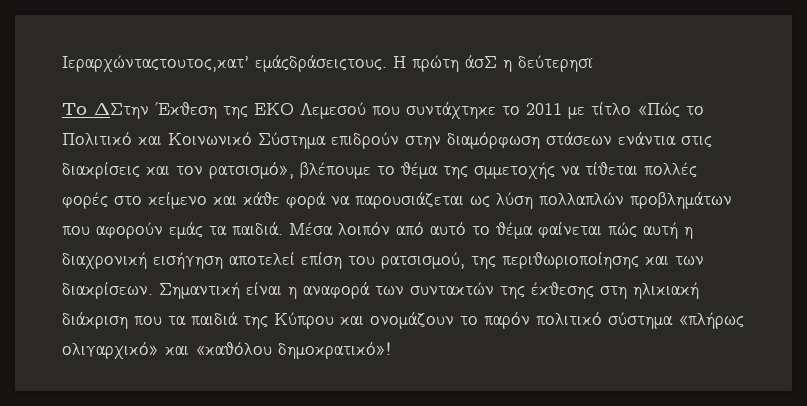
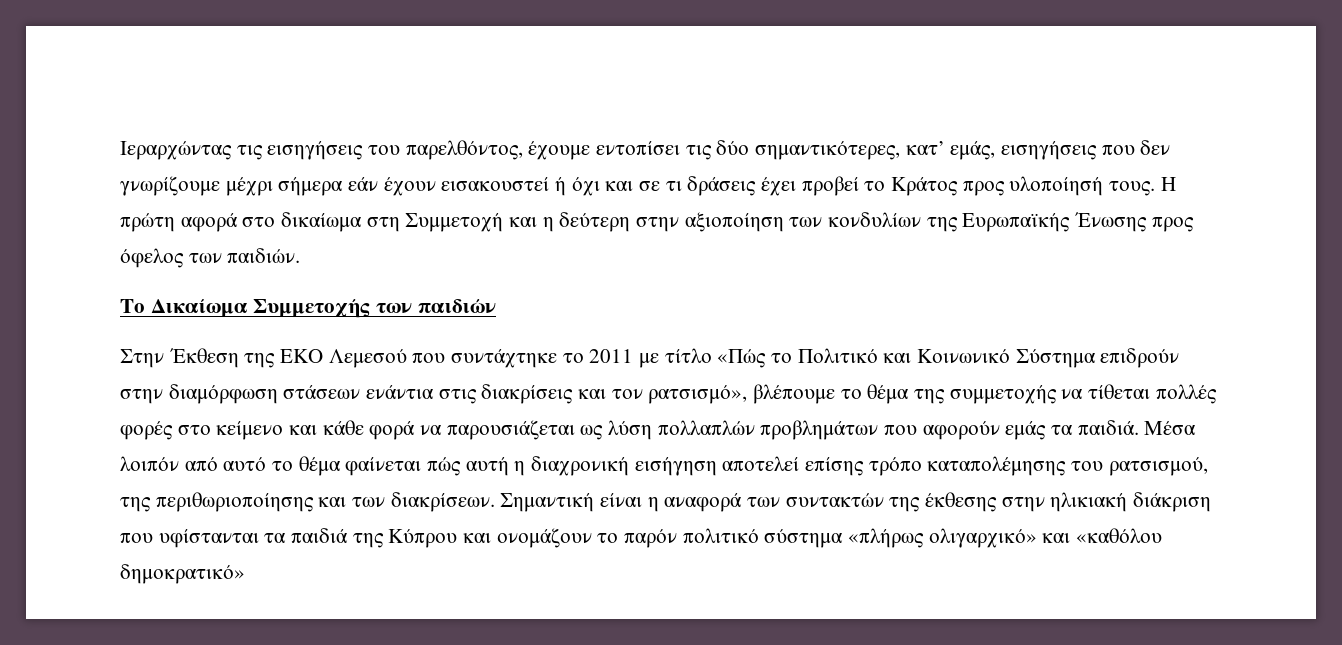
- Ιεραρχώνταςτουτος,κατ’ εμάςδράσειςτους. Η πρώτη άσΣ η δεύτερησϊ
- Το ΔΣτην Έκθεση της ΕΚΟ Λεμεσού που συντάχτηκε το 2011 με τίτλο «Πώς το Πολιτικό και Κοινωνικό Σύστημα επιδρούν στην διαμόρφωση στάσεων ενάντια στις διακρίσεις και τον ρατσισμό», βλέπουμε το θέμα της σμμετοχής να τίθεται πολλές φορές στο κείμενο και κάθε φορά να παρουσιάζεται ως λύση πολλαπλών προβλημάτων που αφορούν εμάς τα παιδιά.
+ Ιεραρχώντας τις εισηγήσεις του παρελθόντος, έχουμε εντοπίσει τις δύο σημαντικότερες, κατ’ εμάς, εισηγήσεις που δεν γνωρίζουμε μέχρι σήμερα εάν έχουν εισακουστεί ή όχι και σε τι δράσεις έχει προβεί το Κράτος προς υλοποίησή τους. Η πρώτη αφορά στο δικαίωμα στη Συμμετοχή και η δεύτερη στην αξιοποίηση των κονδυλίων της Ευρωπαϊκής Ένωσης προς όφελος των παιδιών.
+ Το Δικαίωμα Συμμετοχής των παιδιών
+ Στην Έκθεση της ΕΚΟ Λεμεσού που συντάχτηκε το 2011 με τίτλο «Πώς το Πολιτικό και Κοινωνικό Σύστημα επιδρούν στην διαμόρφωση στάσεων ενάντια στις διακρίσεις και τον ρατσισμό», βλέπουμε το θέμα της συμμετοχής να τίθεται πολλές φορές στο κείμενο και κάθε φορά να παρουσιάζεται ως λύση πολλαπλών προβλημάτων που αφορούν εμάς τα παιδιά.
- Μέσα λοιπόν από αυτό το θέμα φαίνεται πώς αυτή η διαχρονική εισήγηση αποτελεί επίση του ρατσισμού, της περιθωριοποίησης και των διακρίσεων.
+ Μέσα λοιπόν από αυτό το θέμα φαίνεται πώς αυτή η διαχρονική εισήγηση αποτελεί επίσης τρόπο καταπολέμησης του ρατσισμού, της περιθωριοποίησης και των διακρίσεων.
- Σημαντική είναι η αναφορά των συντακτών της έκθεσης στη ηλικιακή διάκριση που τα παιδιά της Κύπρου και ονομάζουν το παρόν πολιτικό σύστημα «πλήρως ολιγαρχικό» και «καθόλου δημοκρατικό»!
+ Σημαντική είναι η αναφορά των συντακτών της έκθεσης στην ηλικιακή διάκριση που υφίστανται τα παιδιά της Κύπρου και ονομάζουν το παρόν πολιτικό σύστημα «πλήρως ολιγαρχικό» και «καθόλου δημοκρατικό»

